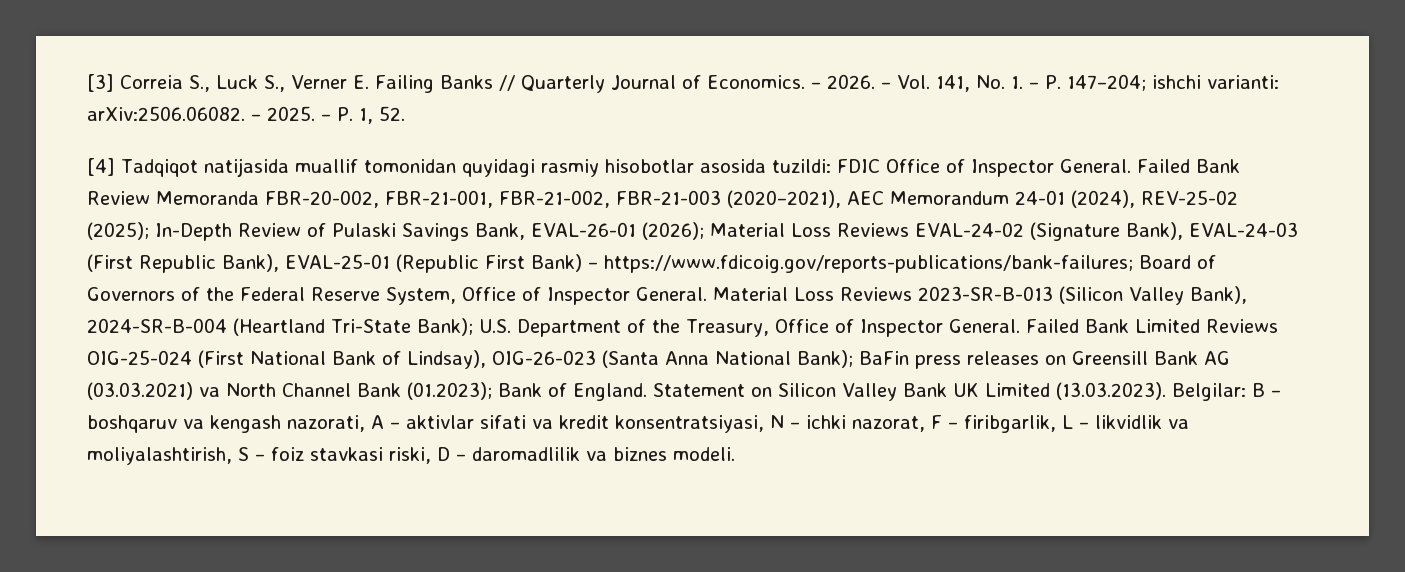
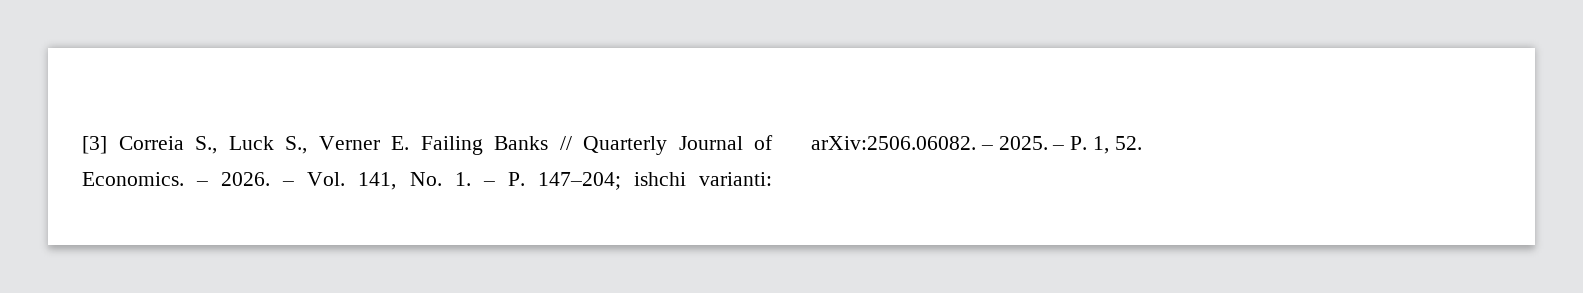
- [4] Tadqiqot natijasida muallif tomonidan quyidagi rasmiy hisobotlar asosida tuzildi: FDIC Office of Inspector General. Failed Bank Review Memoranda FBR-20-002, FBR-21-001, FBR-21-002, FBR-21-003 (2020–2021), AEC Memorandum 24-01 (2024), REV-25-02 (2025); In-Depth Review of Pulaski Savings Bank, EVAL-26-01 (2026); Material Loss Reviews EVAL-24-02 (Signature Bank), EVAL-24-03 (First Republic Bank), EVAL-25-01 (Republic First Bank) – https://www.fdicoig.gov/reports-publications/bank-failures; Board of Governors of the Federal Reserve System, Office of Inspector General. Material Loss Reviews 2023-SR-B-013 (Silicon Valley Bank), 2024-SR-B-004 (Heartland Tri-State Bank); U.S. Department of the Treasury, Office of Inspector General. Failed Bank Limited Reviews OIG-25-024 (First National Bank of Lindsay), OIG-26-023 (Santa Anna National Bank); BaFin press releases on Greensill Bank AG (03.03.2021) va North Channel Bank (01.2023); Bank of England. Statement on Silicon Valley Bank UK Limited (13.03.2023). Belgilar: B – boshqaruv va kengash nazorati, A – aktivlar sifati va kredit konsentratsiyasi, N – ichki nazorat, F – firibgarlik, L – likvidlik va moliyalashtirish, S – foiz stavkasi riski, D – daromadlilik va biznes modeli.

